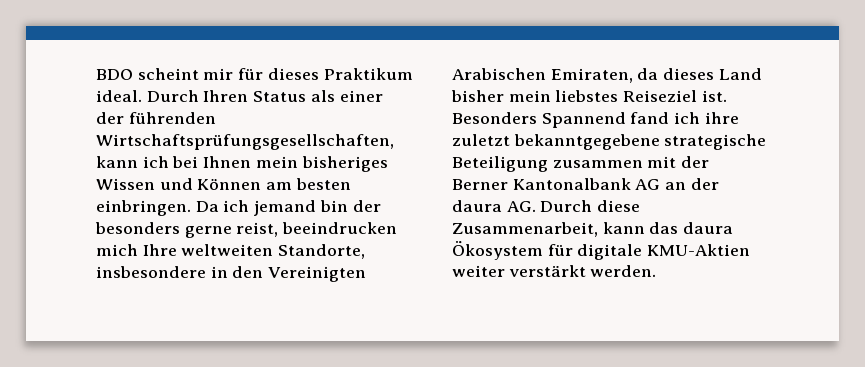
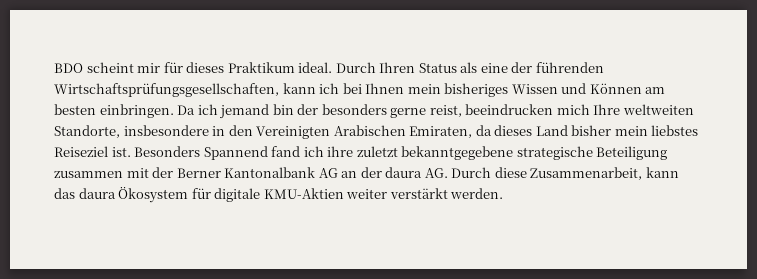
- Durch Ihren Status als einer der führenden Wirtschaftsprüfungsgesellschaften, kann ich bei Ihnen mein bisheriges Wissen und Können am besten einbringen.
+ Durch Ihren Status als eine der führenden Wirtschaftsprüfungsgesellschaften, kann ich bei Ihnen mein bisheriges Wissen und Können am besten einbringen.

